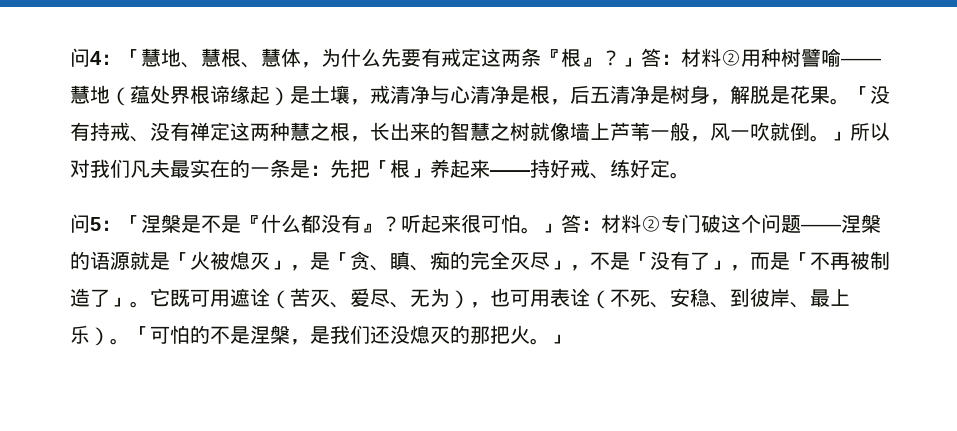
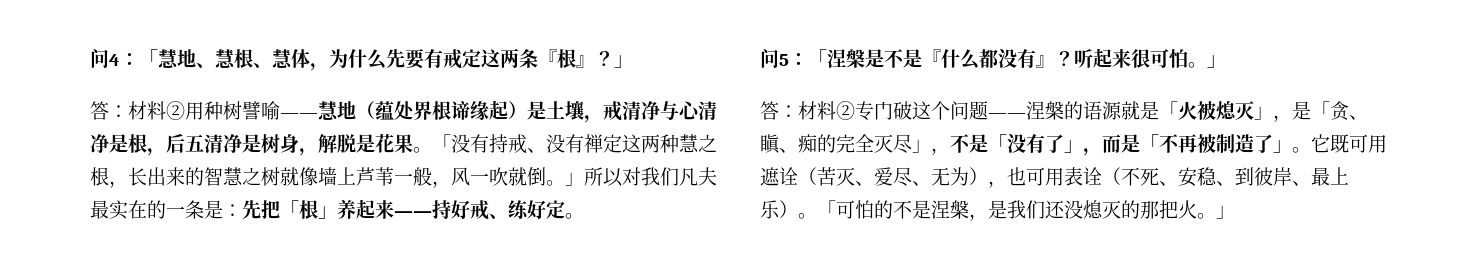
- 问4：「慧地、慧根、慧体，为什么先要有戒定这两条『根』？」答：材料②用种树譬喻——慧地（蕴处界根谛缘起）是土壤，戒清净与心清净是根，后五清净是树身，解脱是花果。
+ 问4：「慧地、慧根、慧体，为什么先要有戒定这两条『根』？」
+ 答：材料②用种树譬喻——慧地（蕴处界根谛缘起）是土壤，戒清净与心清净是根，后五清净是树身，解脱是花果。
- 听起来很可怕。」答：材料②专门破这个问题——涅槃的语源就是「火被熄灭」，是「贪、瞋、痴的完全灭尽」，不是「没有了」，而是「不再被制造了」。
+ 听起来很可怕。」
+ 答：材料②专门破这个问题——涅槃的语源就是「火被熄灭」，是「贪、瞋、痴的完全灭尽」，不是「没有了」，而是「不再被制造了」。

